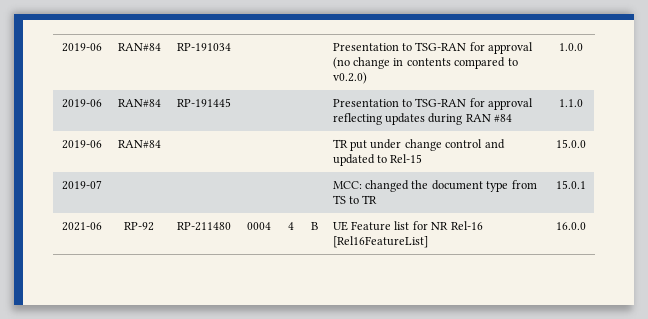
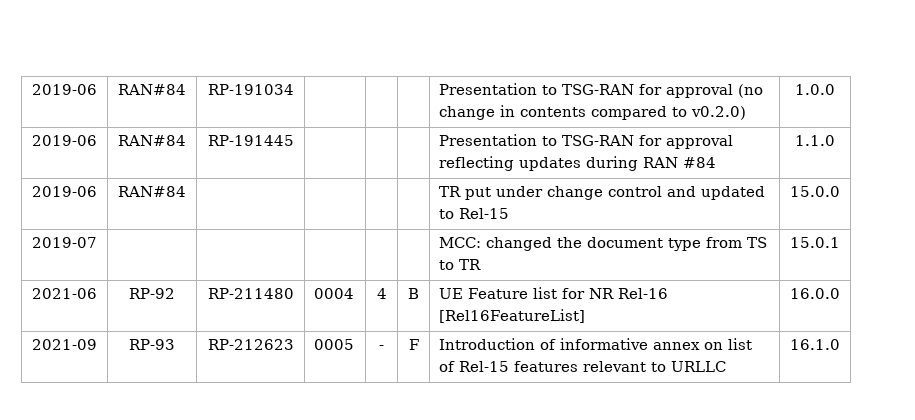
+ 2021-09 | RP-93 | RP-212623 | 0005 | - | F | Introduction of informative annex on list of Rel-15 features relevant to URLLC | 16.1.0

